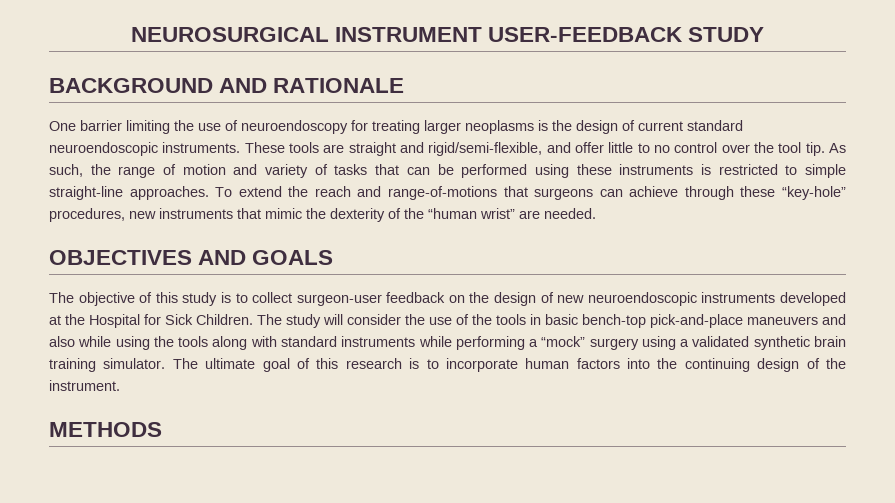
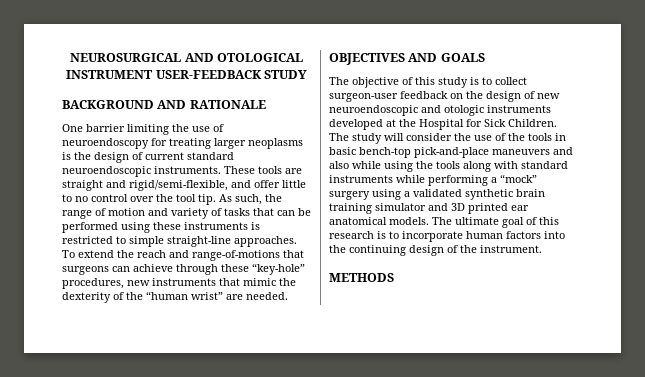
- NEUROSURGICAL INSTRUMENT USER-FEEDBACK STUDY
+ NEUROSURGICAL AND OTOLOGICAL INSTRUMENT USER-FEEDBACK STUDY
- The objective of this study is to collect surgeon-user feedback on the design of new neuroendoscopic instruments developed at the Hospital for Sick Children.
+ The objective of this study is to collect surgeon-user feedback on the design of new neuroendoscopic and otologic instruments developed at the Hospital for Sick Children.
- The study will consider the use of the tools in basic bench-top pick-and-place maneuvers and also while using the tools along with standard instruments while performing a “mock” surgery using a validated synthetic brain training simulator.
+ The study will consider the use of the tools in basic bench-top pick-and-place maneuvers and also while using the tools along with standard instruments while performing a “mock” surgery using a validated synthetic brain training simulator and 3D printed ear anatomical models.

